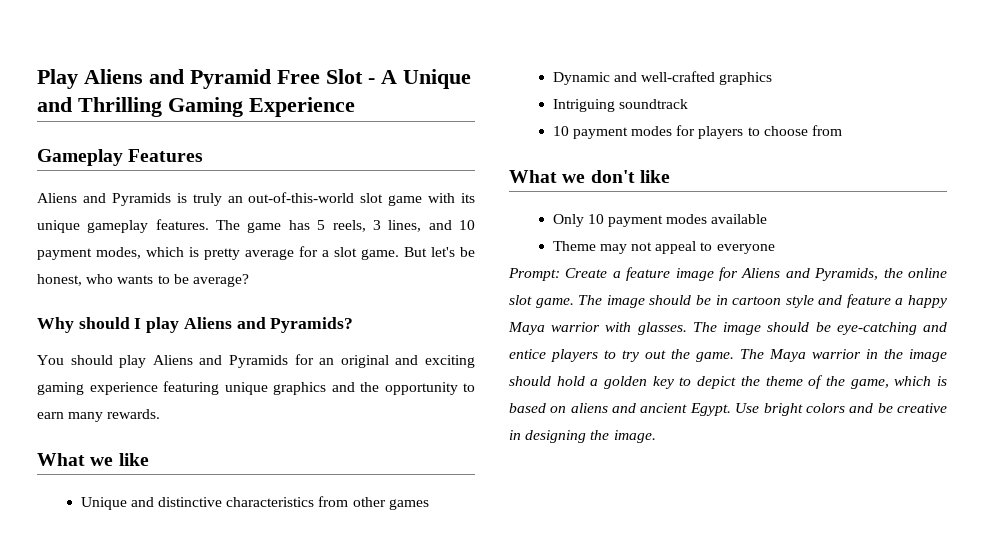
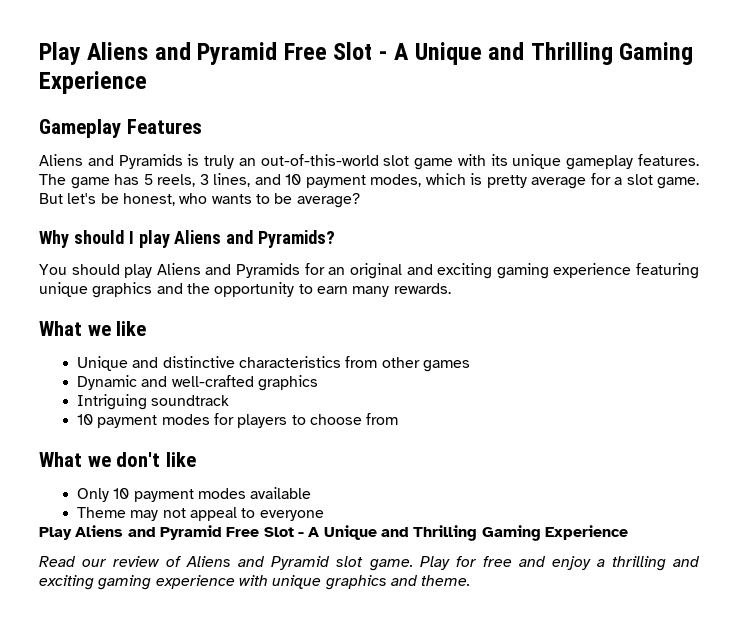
  Theme may not appeal to everyone
- Prompt: Create a feature image for Aliens and Pyramids, the online slot game. The image should be in cartoon style and feature a happy Maya warrior with glasses. The image should be eye-catching and entice players to try out the game. The Maya warrior in the image should hold a golden key to depict the theme of the game, which is based on aliens and ancient Egypt. Use bright colors and be creative in designing the image.
+ Play Aliens and Pyramid Free Slot - A Unique and Thrilling Gaming Experience
+ Read our review of Aliens and Pyramid slot game. Play for free and enjoy a thrilling and exciting gaming experience with unique graphics and theme.

